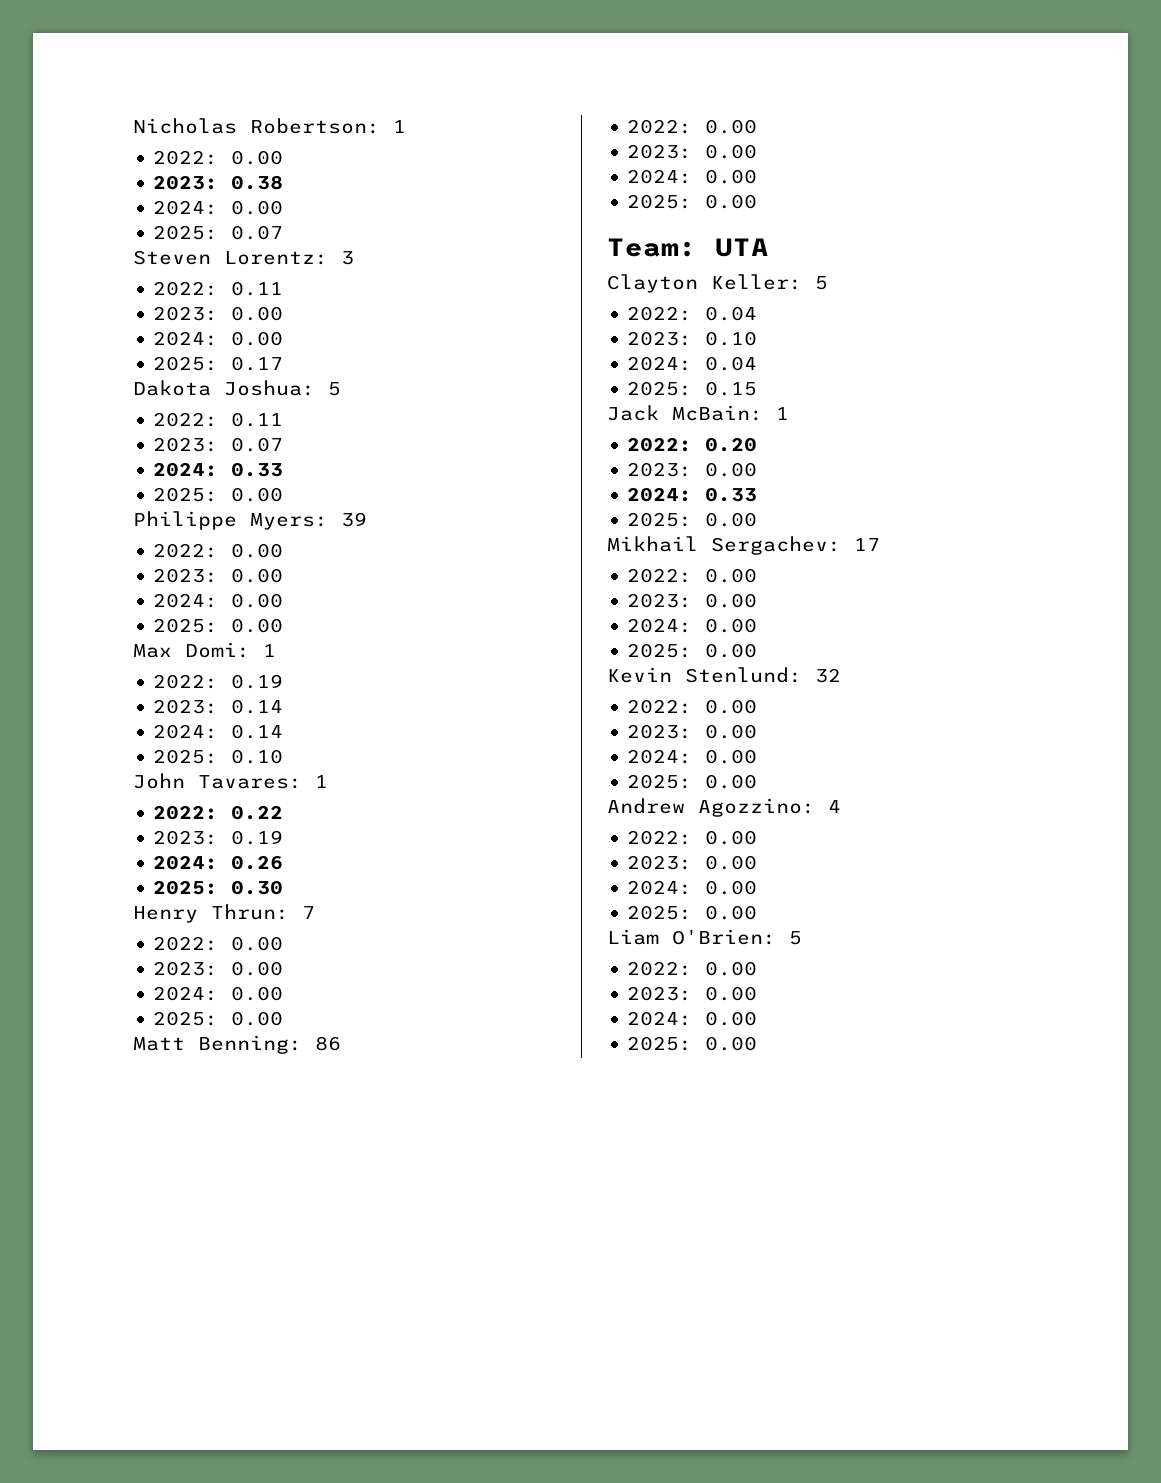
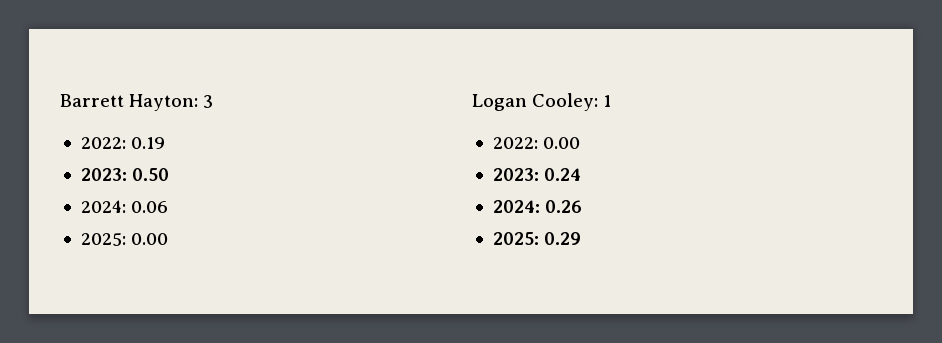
- Nicholas Robertson: 1
+ Barrett Hayton: 3
+ 2022: 0.19
+ 2023: 0.50
+ 2024: 0.06
+ 2025: 0.00
+ Logan Cooley: 1
  2022: 0.00
- 2023: 0.38
- 2024: 0.00
- 2025: 0.07
- Steven Lorentz: 3
- 2022: 0.11
- 2023: 0.00
- 2024: 0.00
- 2025: 0.17
- Dakota Joshua: 5
- 2022: 0.11
- 2023: 0.07
- 2024: 0.33
- 2025: 0.00
- Philippe Myers: 39
- 2022: 0.00
- 2023: 0.00
- 2024: 0.00
- 2025: 0.00
- Max Domi: 1
- 2022: 0.19
- 2023: 0.14
- 2024: 0.14
- 2025: 0.10
- John Tavares: 1
- 2022: 0.22
- 2023: 0.19
+ 2023: 0.24
  2024: 0.26
- 2025: 0.30
- Henry Thrun: 7
- 2022: 0.00
- 2023: 0.00
- 2024: 0.00
- 2025: 0.00
- Matt Benning: 86
- 2022: 0.00
- 2023: 0.00
- 2024: 0.00
- 2025: 0.00
- Team: UTA
- Clayton Keller: 5
- 2022: 0.04
- 2023: 0.10
- 2024: 0.04
- 2025: 0.15
- Jack McBain: 1
- 2022: 0.20
- 2023: 0.00
- 2024: 0.33
- 2025: 0.00
- Mikhail Sergachev: 17
- 2022: 0.00
- 2023: 0.00
- 2024: 0.00
- 2025: 0.00
- Kevin Stenlund: 32
- 2022: 0.00
- 2023: 0.00
- 2024: 0.00
- 2025: 0.00
- Andrew Agozzino: 4
- 2022: 0.00
- 2023: 0.00
- 2024: 0.00
- 2025: 0.00
- Liam O'Brien: 5
- 2022: 0.00
- 2023: 0.00
- 2024: 0.00
- 2025: 0.00
+ 2025: 0.29

